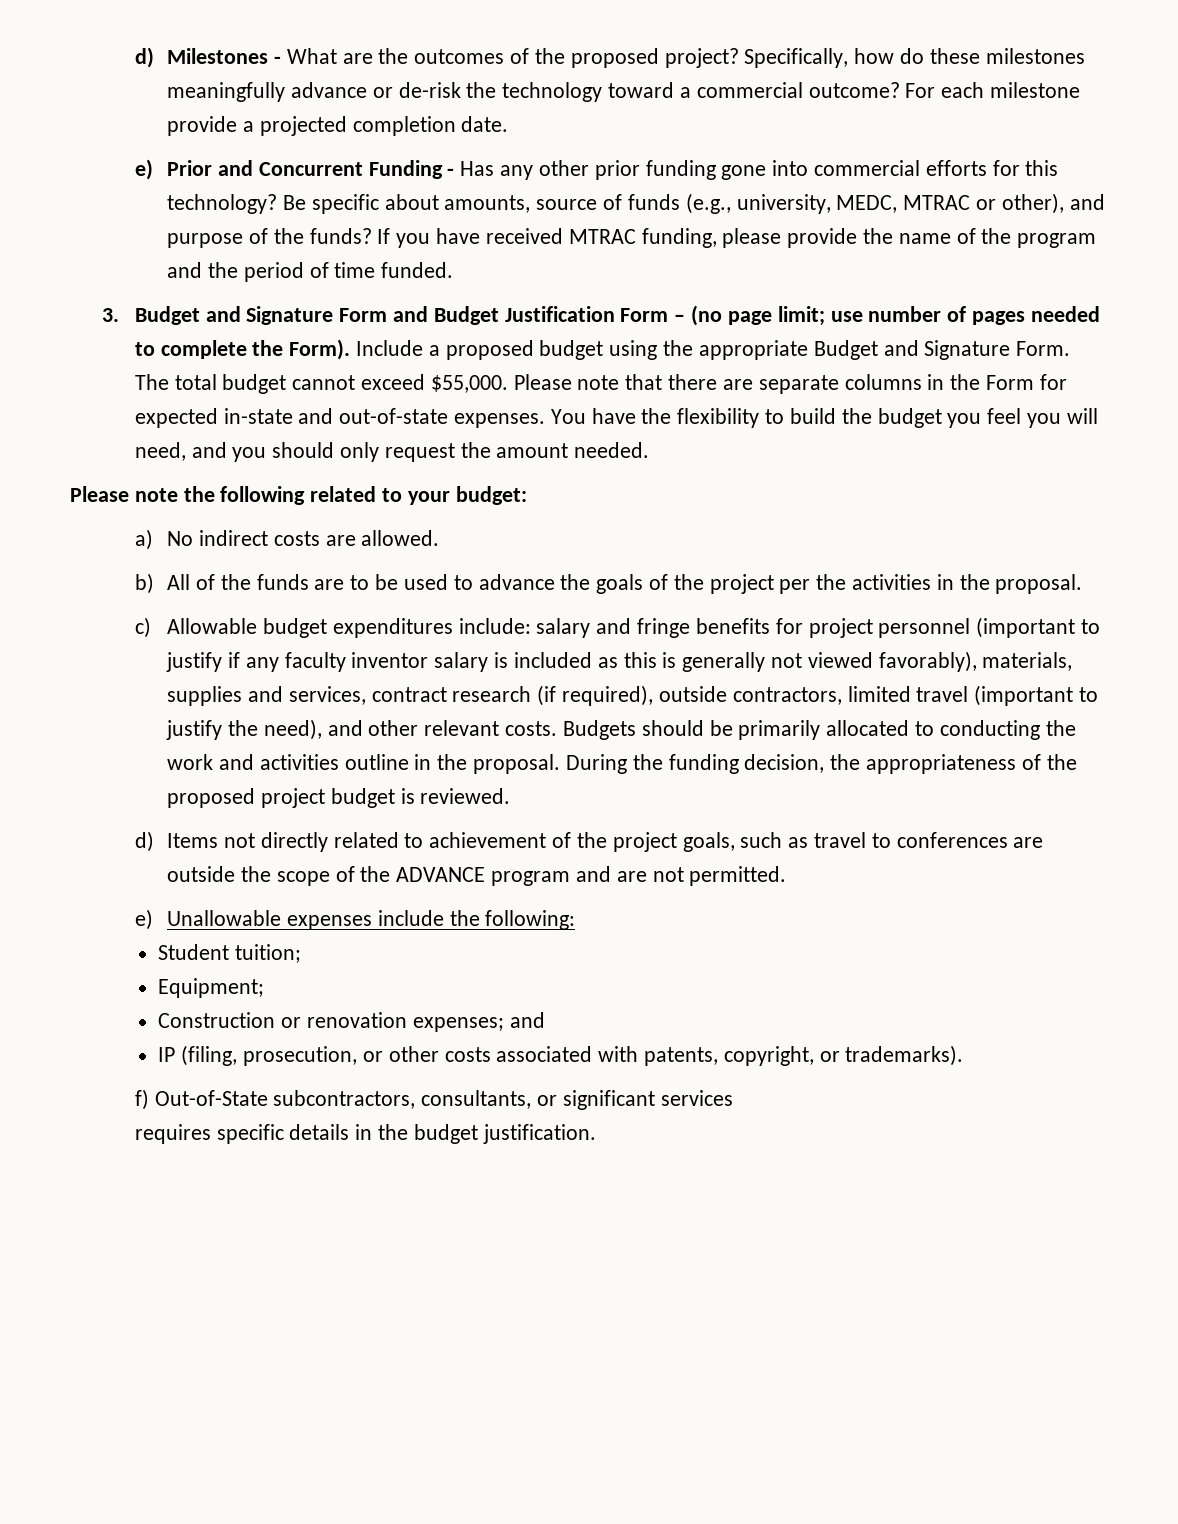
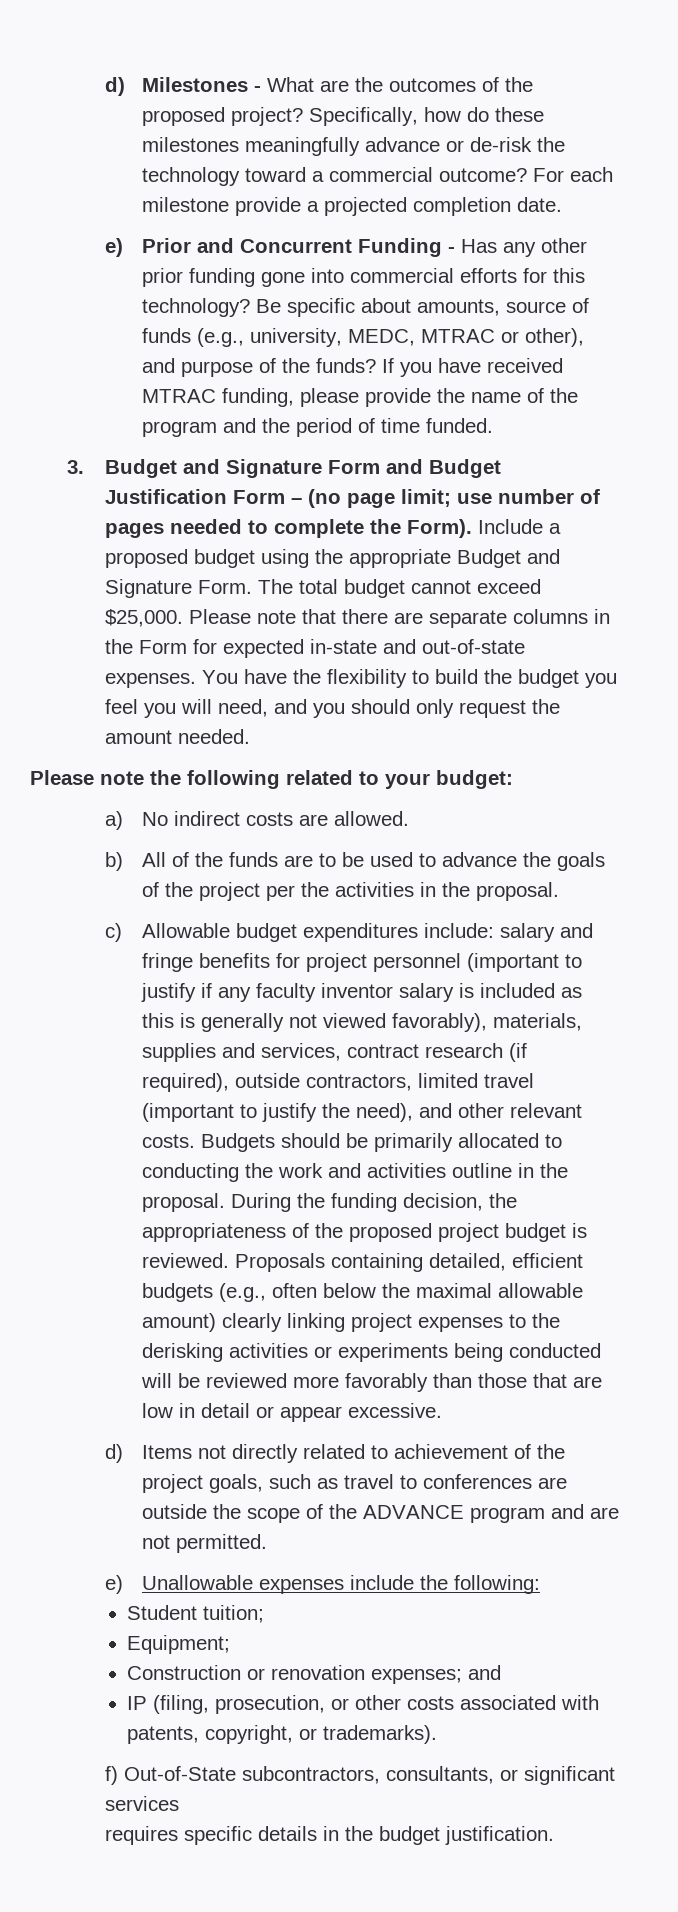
- The total budget cannot exceed $55,000.
+ The total budget cannot exceed $25,000.
+ Proposals containing detailed, efficient budgets (e.g., often below the maximal allowable amount) clearly linking project expenses to the derisking activities or experiments being conducted will be reviewed more favorably than those that are low in detail or appear excessive.

